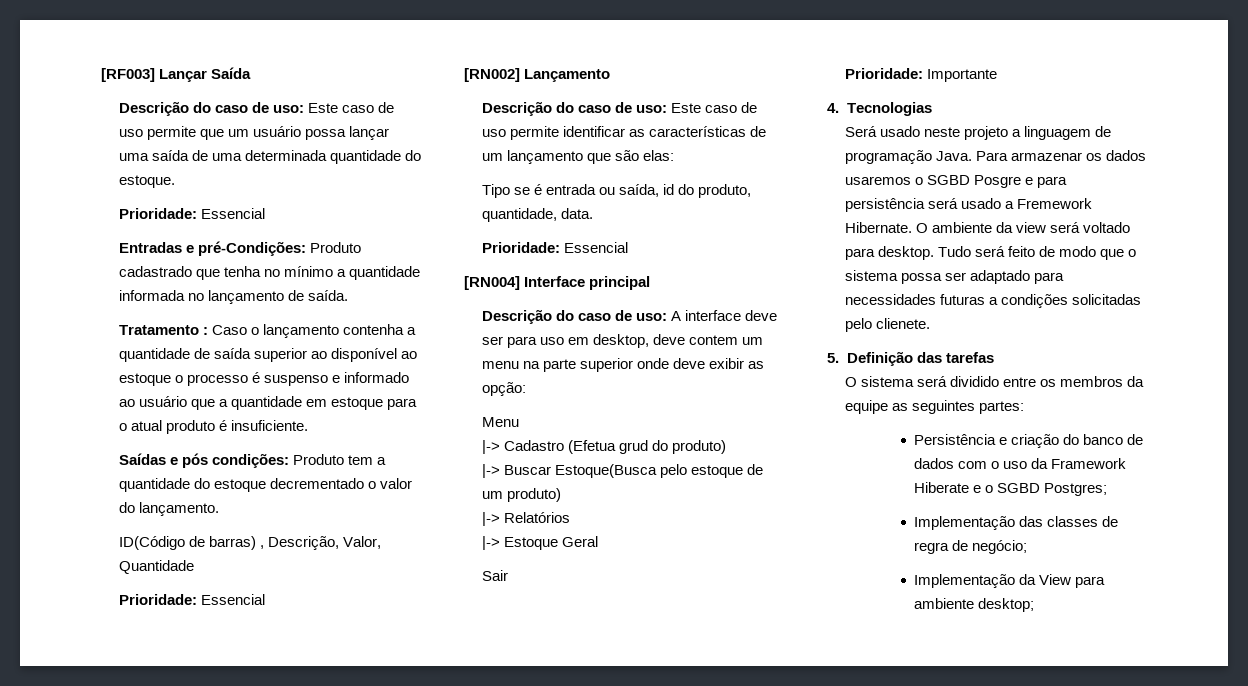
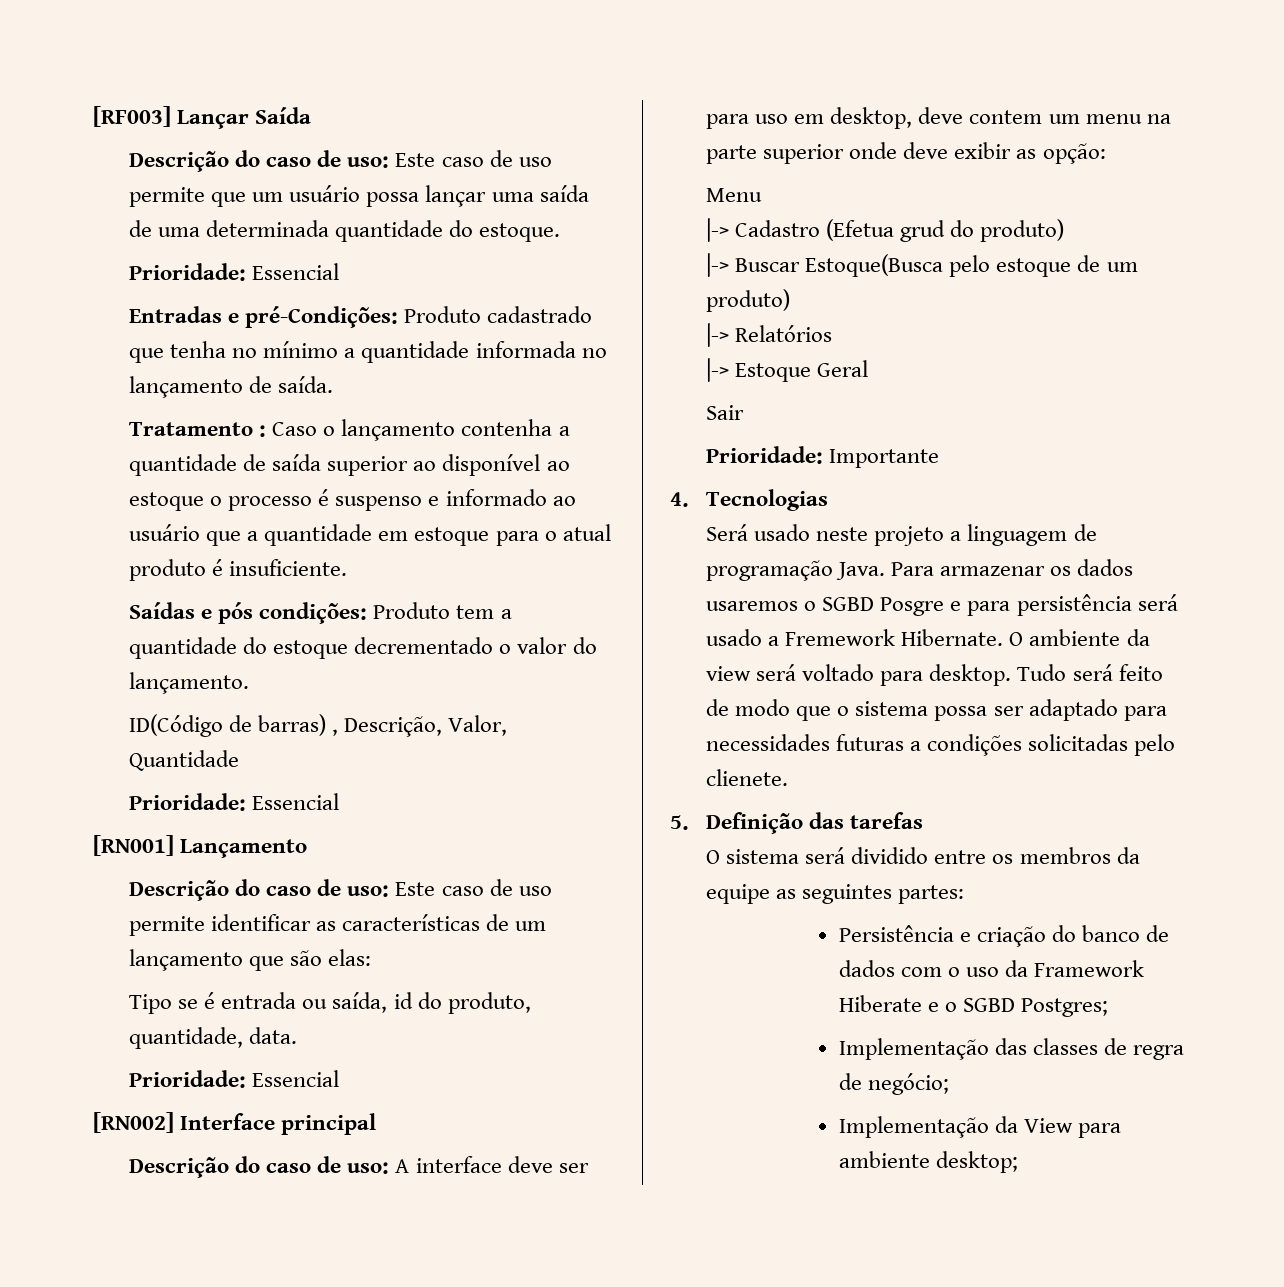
- [RN002] Lançamento
+ [RN001] Lançamento
- [RN004] Interface principal
+ [RN002] Interface principal

